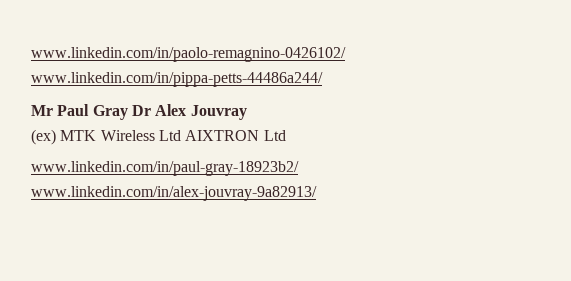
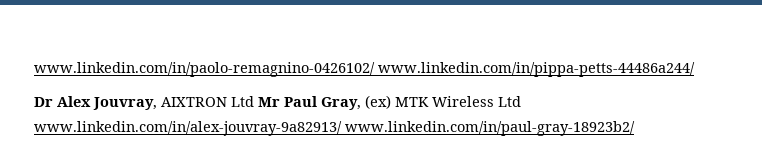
- Mr Paul Gray Dr Alex Jouvray
- (ex) MTK Wireless Ltd AIXTRON Ltd
- www.linkedin.com/in/paul-gray-18923b2/ www.linkedin.com/in/alex-jouvray-9a82913/
+ Dr Alex Jouvray, AIXTRON Ltd Mr Paul Gray, (ex) MTK Wireless Ltd
+ www.linkedin.com/in/alex-jouvray-9a82913/ www.linkedin.com/in/paul-gray-18923b2/

